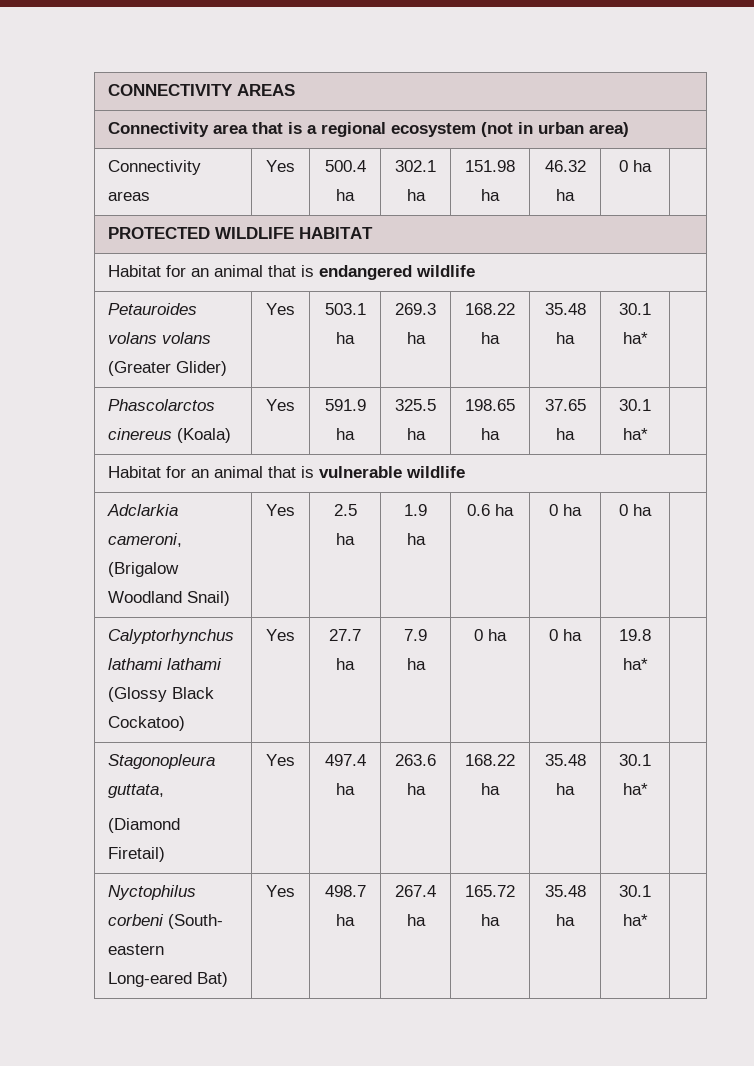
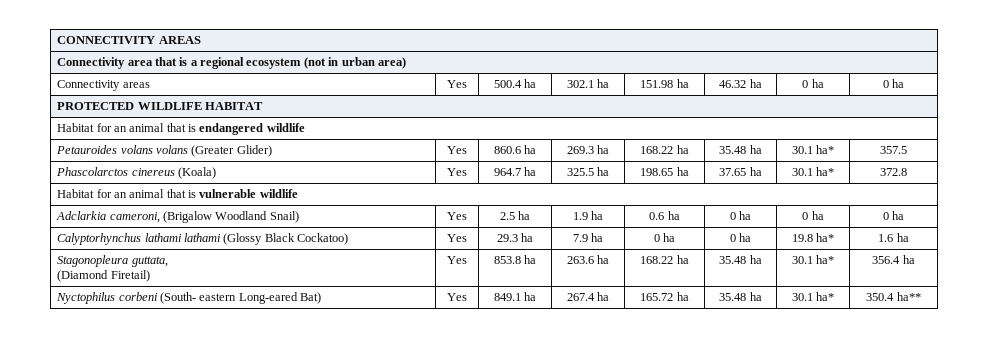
- Connectivity areas | Yes | 500.4 ha | 302.1 ha | 151.98 ha | 46.32 ha | 0 ha |
+ Connectivity areas | Yes | 500.4 ha | 302.1 ha | 151.98 ha | 46.32 ha | 0 ha | 0 ha
- Petauroides volans volans (Greater Glider) | Yes | 503.1 ha | 269.3 ha | 168.22 ha | 35.48 ha | 30.1 ha* |
+ Petauroides volans volans (Greater Glider) | Yes | 860.6 ha | 269.3 ha | 168.22 ha | 35.48 ha | 30.1 ha* | 357.5
- Phascolarctos cinereus (Koala) | Yes | 591.9 ha | 325.5 ha | 198.65 ha | 37.65 ha | 30.1 ha* |
+ Phascolarctos cinereus (Koala) | Yes | 964.7 ha | 325.5 ha | 198.65 ha | 37.65 ha | 30.1 ha* | 372.8
- Adclarkia cameroni, (Brigalow Woodland Snail) | Yes | 2.5 ha | 1.9 ha | 0.6 ha | 0 ha | 0 ha |
+ Adclarkia cameroni, (Brigalow Woodland Snail) | Yes | 2.5 ha | 1.9 ha | 0.6 ha | 0 ha | 0 ha | 0 ha
- Calyptorhynchus lathami lathami (Glossy Black Cockatoo) | Yes | 27.7 ha | 7.9 ha | 0 ha | 0 ha | 19.8 ha* |
+ Calyptorhynchus lathami lathami (Glossy Black Cockatoo) | Yes | 29.3 ha | 7.9 ha | 0 ha | 0 ha | 19.8 ha* | 1.6 ha
  Stagonopleura guttata,
- (Diamond Firetail) | Yes | 497.4 ha | 263.6 ha | 168.22 ha | 35.48 ha | 30.1 ha* |
+ (Diamond Firetail) | Yes | 853.8 ha | 263.6 ha | 168.22 ha | 35.48 ha | 30.1 ha* | 356.4 ha
- Nyctophilus corbeni (South- eastern Long-eared Bat) | Yes | 498.7 ha | 267.4 ha | 165.72 ha | 35.48 ha | 30.1 ha* |
+ Nyctophilus corbeni (South- eastern Long-eared Bat) | Yes | 849.1 ha | 267.4 ha | 165.72 ha | 35.48 ha | 30.1 ha* | 350.4 ha**

